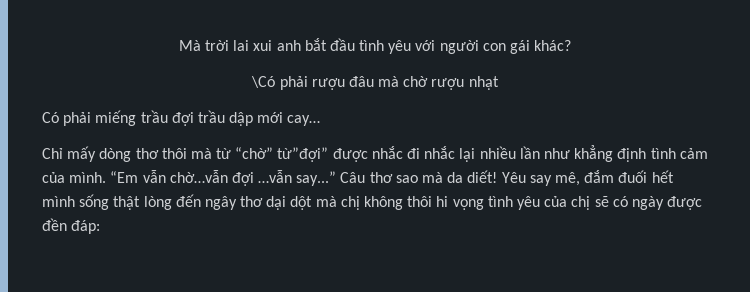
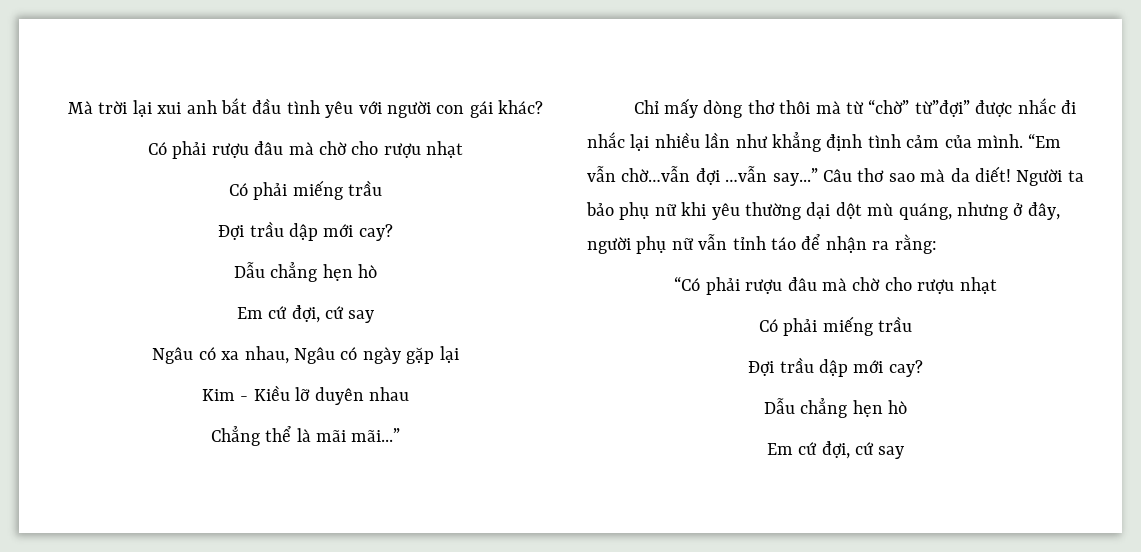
- Mà trời lai xui anh bắt đầu tình yêu với người con gái khác?
+ Mà trời lại xui anh bắt đầu tình yêu với người con gái khác?
- \Có phải rượu đâu mà chờ rượu nhạt
- Có phải miếng trầu đợi trầu dập mới cay…
+ Có phải rượu đâu mà chờ cho rượu nhạt
+ Có phải miếng trầu
+ Đợi trầu dập mới cay?
+ Dẫu chẳng hẹn hò
+ Em cứ đợi, cứ say
+ Ngâu có xa nhau, Ngâu có ngày gặp lại
+ Kim - Kiều lỡ duyên nhau
+ Chẳng thể là mãi mãi...”
- Yêu say mê, đắm đuối hết mình sống thật lòng đến ngây thơ dại dột mà chị không thôi hi vọng tình yêu của chị sẽ có ngày được đền đáp:
+ Người ta bảo phụ nữ khi yêu thường dại dột mù quáng, nhưng ở đây, người phụ nữ vẫn tỉnh táo để nhận ra rằng:
+ “Có phải rượu đâu mà chờ cho rượu nhạt
+ Có phải miếng trầu
+ Đợi trầu dập mới cay?
+ Dẫu chẳng hẹn hò
+ Em cứ đợi, cứ say

